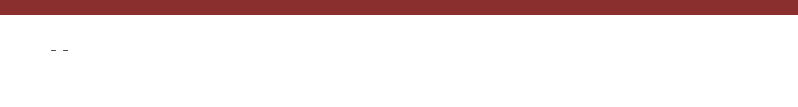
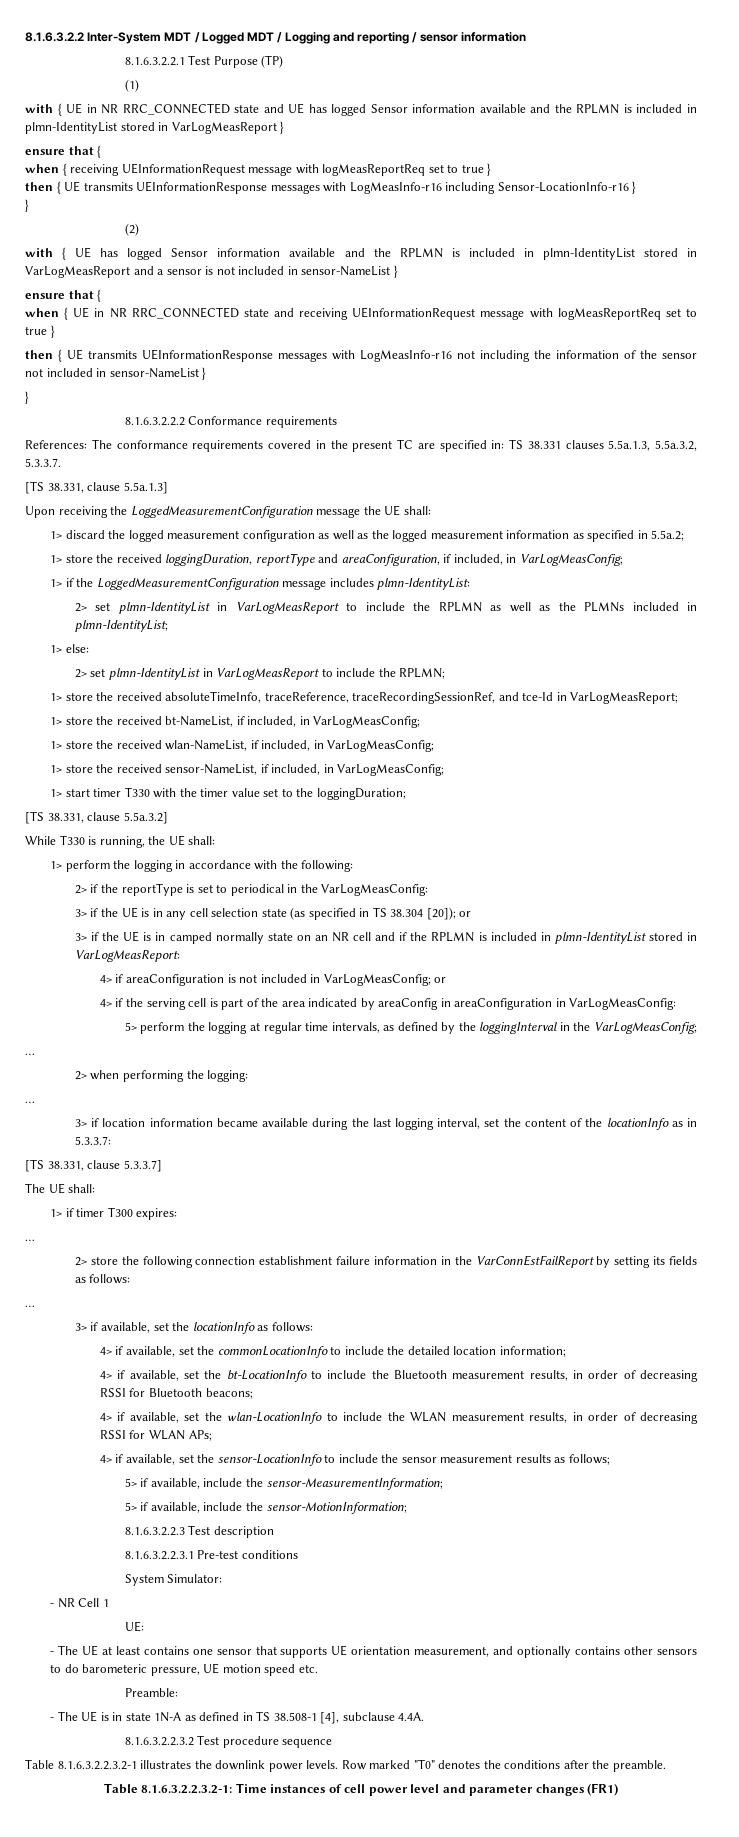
- - -
+ 8.1.6.3.2.2 Inter-System MDT / Logged MDT / Logging and reporting / sensor information
+ 8.1.6.3.2.2.1 Test Purpose (TP)
+ (1)
+ with { UE in NR RRC_CONNECTED state and UE has logged Sensor information available and the RPLMN is included in plmn-IdentityList stored in VarLogMeasReport }
+ ensure that {
+ when { receiving UEInformationRequest message with logMeasReportReq set to true }
+ then { UE transmits UEInformationResponse messages with LogMeasInfo-r16 including Sensor-LocationInfo-r16 }
+ }
+ (2)
+ with { UE has logged Sensor information available and the RPLMN is included in plmn-IdentityList stored in VarLogMeasReport and a sensor is not included in sensor-NameList }
+ ensure that {
+ when { UE in NR RRC_CONNECTED state and receiving UEInformationRequest message with logMeasReportReq set to true }
+ then { UE transmits UEInformationResponse messages with LogMeasInfo-r16 not including the information of the sensor not included in sensor-NameList }
+ }
+ 8.1.6.3.2.2.2 Conformance requirements
+ References: The conformance requirements covered in the present TC are specified in: TS 38.331 clauses 5.5a.1.3, 5.5a.3.2, 5.3.3.7.
+ [TS 38.331, clause 5.5a.1.3]
+ Upon receiving the LoggedMeasurementConfiguration message the UE shall:
+ 1> discard the logged measurement configuration as well as the logged measurement information as specified in 5.5a.2;
+ 1> store the received loggingDuration, reportType and areaConfiguration, if included, in VarLogMeasConfig;
+ 1> if the LoggedMeasurementConfiguration message includes plmn-IdentityList:
+ 2> set plmn-IdentityList in VarLogMeasReport to include the RPLMN as well as the PLMNs included in plmn-IdentityList;
+ 1> else:
+ 2> set plmn-IdentityList in VarLogMeasReport to include the RPLMN;
+ 1> store the received absoluteTimeInfo, traceReference, traceRecordingSessionRef, and tce-Id in VarLogMeasReport;
+ 1> store the received bt-NameList, if included, in VarLogMeasConfig;
+ 1> store the received wlan-NameList, if included, in VarLogMeasConfig;
+ 1> store the received sensor-NameList, if included, in VarLogMeasConfig;
+ 1> start timer T330 with the timer value set to the loggingDuration;
+ [TS 38.331, clause 5.5a.3.2]
+ While T330 is running, the UE shall:
+ 1> perform the logging in accordance with the following:
+ 2> if the reportType is set to periodical in the VarLogMeasConfig:
+ 3> if the UE is in any cell selection state (as specified in TS 38.304 [20]); or
+ 3> if the UE is in camped normally state on an NR cell and if the RPLMN is included in plmn-IdentityList stored in VarLogMeasReport:
+ 4> if areaConfiguration is not included in VarLogMeasConfig; or
+ 4> if the serving cell is part of the area indicated by areaConfig in areaConfiguration in VarLogMeasConfig:
+ 5> perform the logging at regular time intervals, as defined by the loggingInterval in the VarLogMeasConfig;
+ …
+ 2> when performing the logging:
+ …
+ 3> if location information became available during the last logging interval, set the content of the locationInfo as in 5.3.3.7:
+ [TS 38.331, clause 5.3.3.7]
+ The UE shall:
+ 1> if timer T300 expires:
+ …
+ 2> store the following connection establishment failure information in the VarConnEstFailReport by setting its fields as follows:
+ …
+ 3> if available, set the locationInfo as follows:
+ 4> if available, set the commonLocationInfo to include the detailed location information;
+ 4> if available, set the bt-LocationInfo to include the Bluetooth measurement results, in order of decreasing RSSI for Bluetooth beacons;
+ 4> if available, set the wlan-LocationInfo to include the WLAN measurement results, in order of decreasing RSSI for WLAN APs;
+ 4> if available, set the sensor-LocationInfo to include the sensor measurement results as follows;
+ 5> if available, include the sensor-MeasurementInformation;
+ 5> if available, include the sensor-MotionInformation;
+ 8.1.6.3.2.2.3 Test description
+ 8.1.6.3.2.2.3.1 Pre-test conditions
+ System Simulator:
+ - NR Cell 1
+ UE:
+ - The UE at least contains one sensor that supports UE orientation measurement, and optionally contains other sensors to do barometeric pressure, UE motion speed etc.
+ Preamble:
+ - The UE is in state 1N-A as defined in TS 38.508-1 [4], subclause 4.4A.
+ 8.1.6.3.2.2.3.2 Test procedure sequence
+ Table 8.1.6.3.2.2.3.2-1 illustrates the downlink power levels. Row marked "T0" denotes the conditions after the preamble.
+ Table 8.1.6.3.2.2.3.2-1: Time instances of cell power level and parameter changes (FR1)

